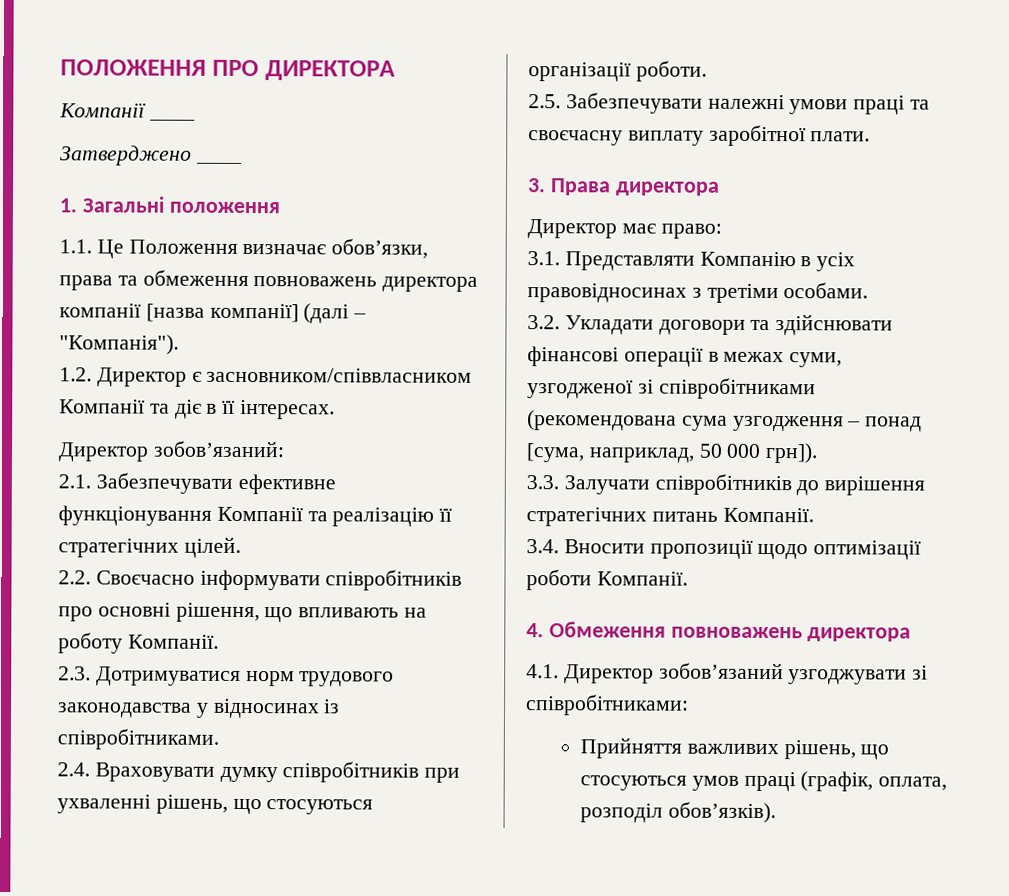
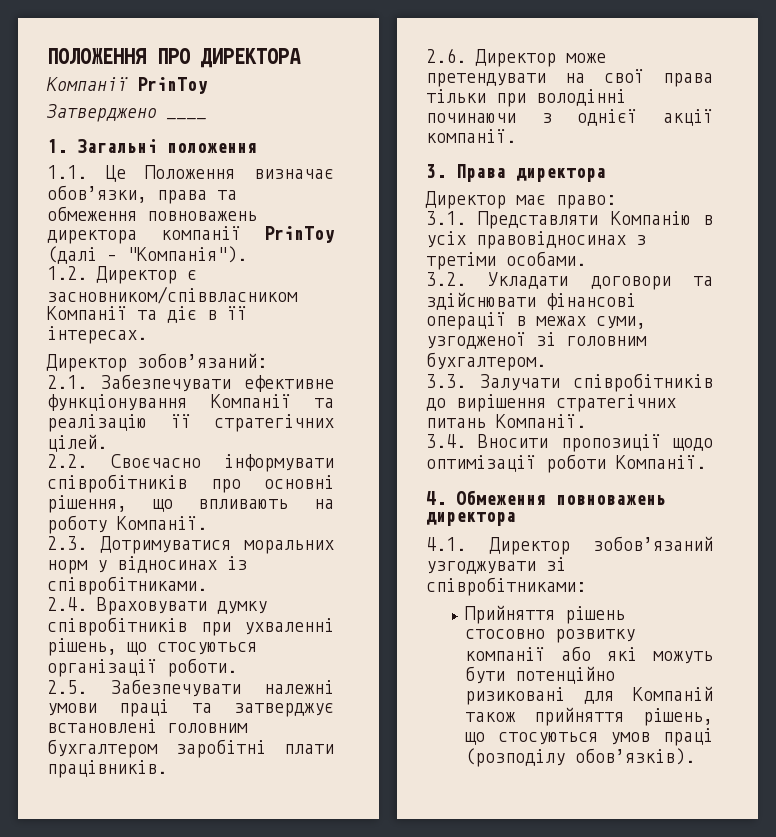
- Компанії ____
+ Компанії PrinToy
- 1.1. Це Положення визначає обов’язки, права та обмеження повноважень директора компанії [назва компанії] (далі – "Компанія").
+ 1.1. Це Положення визначає обов’язки, права та обмеження повноважень директора компанії PrinToy (далі – "Компанія").
- 2.3. Дотримуватися норм трудового законодавства у відносинах із співробітниками.
+ 2.3. Дотримуватися моральних норм у відносинах із співробітниками.
- 2.5. Забезпечувати належні умови праці та своєчасну виплату заробітної плати.
+ 2.5. Забезпечувати належні умови праці та затверджує встановлені головним бухгалтером заробітні плати працівників.
+ 2.6. Директор може претендувати на свої права тільки при володінні починаючи з однієї акції компанії.
- 3.2. Укладати договори та здійснювати фінансові операції в межах суми, узгодженої зі співробітниками (рекомендована сума узгодження – понад [сума, наприклад, 50 000 грн]).
+ 3.2. Укладати договори та здійснювати фінансові операції в межах суми, узгодженої зі головним бухгалтером.
- Прийняття важливих рішень, що стосуються умов праці (графік, оплата, розподіл обов’язків).
+ Прийняття рішень стосовно розвитку компанії або які можуть бути потенційно ризиковані для Компаній також прийняття рішень, що стосуються умов праці (розподілу обов’язків).

